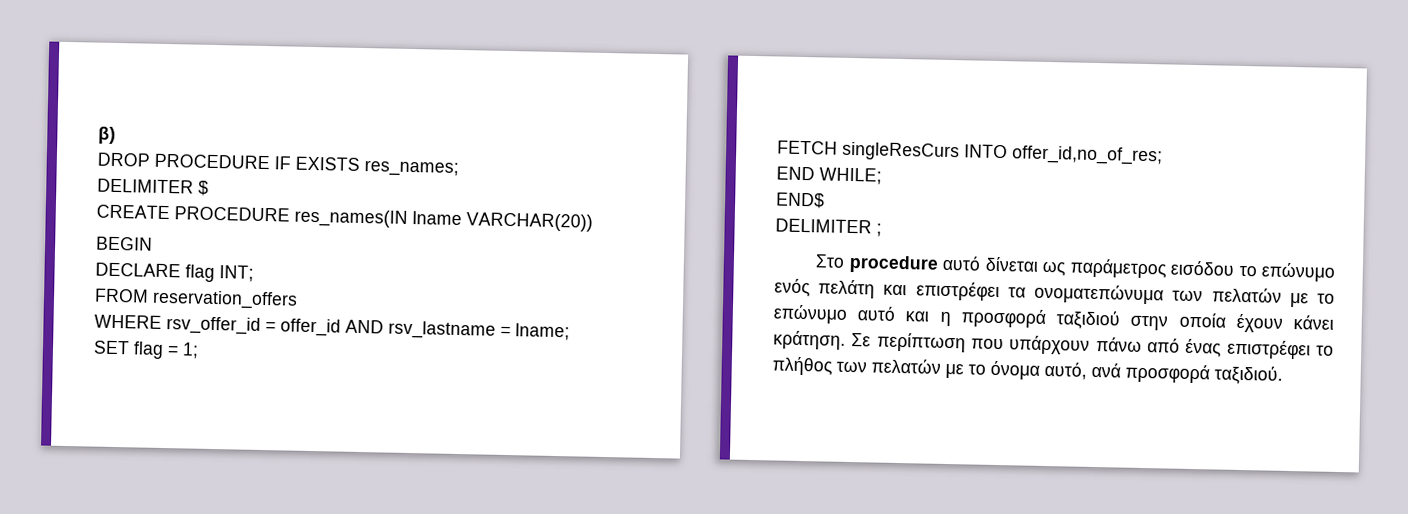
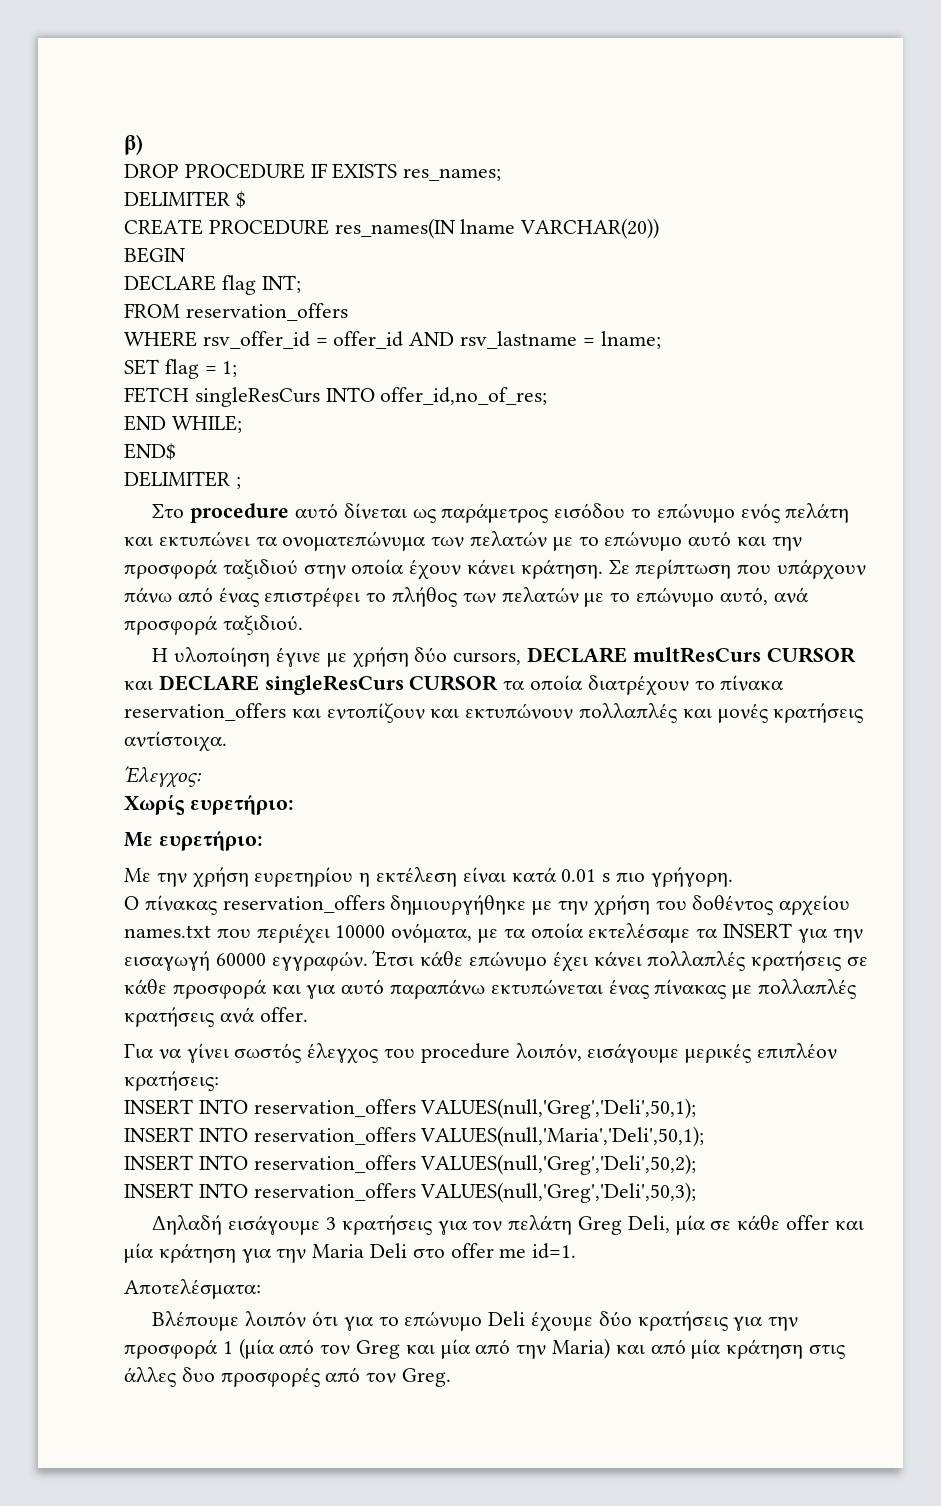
- Στο procedure αυτό δίνεται ως παράμετρος εισόδου το επώνυμο ενός πελάτη και επιστρέφει τα ονοματεπώνυμα των πελατών με το επώνυμο αυτό και η προσφορά ταξιδιού στην οποία έχουν κάνει κράτηση.
+ Στο procedure αυτό δίνεται ως παράμετρος εισόδου το επώνυμο ενός πελάτη και εκτυπώνει τα ονοματεπώνυμα των πελατών με το επώνυμο αυτό και την προσφορά ταξιδιού στην οποία έχουν κάνει κράτηση.
- Σε περίπτωση που υπάρχουν πάνω από ένας επιστρέφει το πλήθος των πελατών με το όνομα αυτό, ανά προσφορά ταξιδιού.
+ Σε περίπτωση που υπάρχουν πάνω από ένας επιστρέφει το πλήθος των πελατών με το επώνυμο αυτό, ανά προσφορά ταξιδιού.
+ Η υλοποίηση έγινε με χρήση δύο cursors, DECLARE multResCurs CURSOR και DECLARE singleResCurs CURSOR τα οποία διατρέχουν το πίνακα reservation_offers και εντοπίζουν και εκτυπώνουν πολλαπλές και μονές κρατήσεις αντίστοιχα.
+ Έλεγχος:
+ Χωρίς ευρετήριο:
+ Με ευρετήριο:
+ Με την χρήση ευρετηρίου η εκτέλεση είναι κατά 0.01 s πιο γρήγορη.
+ Ο πίνακας reservation_offers δημιουργήθηκε με την χρήση του δοθέντος αρχείου names.txt που περιέχει 10000 ονόματα, με τα οποία εκτελέσαμε τα INSERT για την εισαγωγή 60000 εγγραφών. Έτσι κάθε επώνυμο έχει κάνει πολλαπλές κρατήσεις σε κάθε προσφορά και για αυτό παραπάνω εκτυπώνεται ένας πίνακας με πολλαπλές κρατήσεις ανά offer.
+ Για να γίνει σωστός έλεγχος του procedure λοιπόν, εισάγουμε μερικές επιπλέον κρατήσεις:
+ INSERT INTO reservation_offers VALUES(null,'Greg','Deli',50,1);
+ INSERT INTO reservation_offers VALUES(null,'Maria','Deli',50,1);
+ INSERT INTO reservation_offers VALUES(null,'Greg','Deli',50,2);
+ INSERT INTO reservation_offers VALUES(null,'Greg','Deli',50,3);
+ Δηλαδή εισάγουμε 3 κρατήσεις για τον πελάτη Greg Deli, μία σε κάθε offer και μία κράτηση για την Maria Deli στο offer me id=1.
+ Αποτελέσματα:
+ Βλέπουμε λοιπόν ότι για το επώνυμο Deli έχουμε δύο κρατήσεις για την προσφορά 1 (μία από τον Greg και μία από την Maria) και από μία κράτηση στις άλλες δυο προσφορές από τον Greg.

